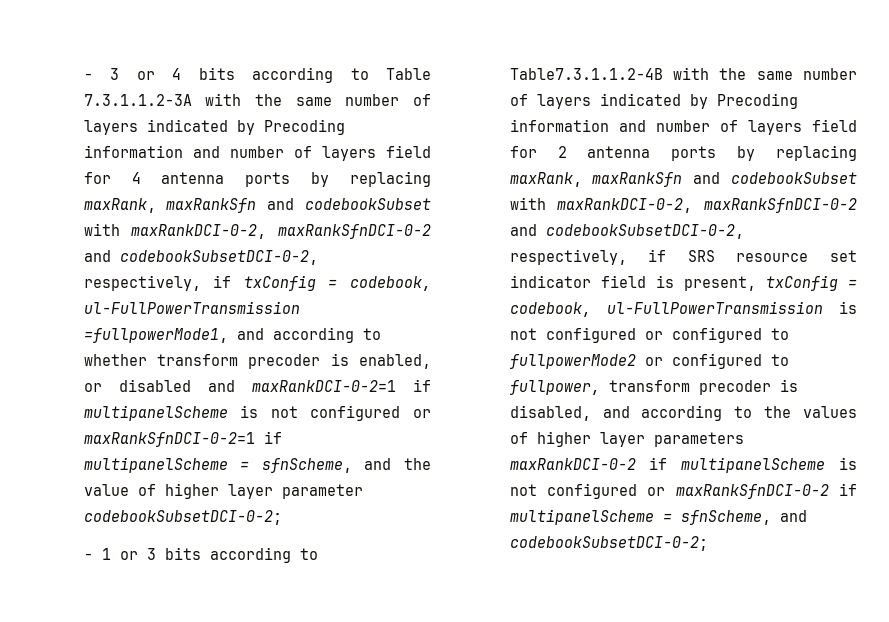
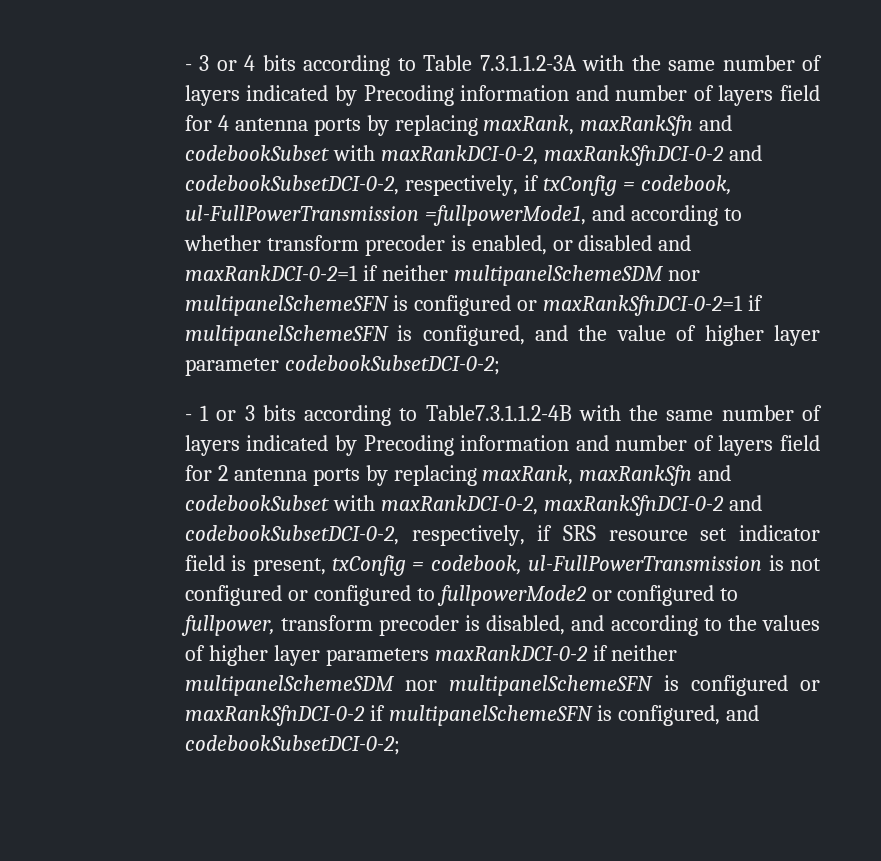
- - 3 or 4 bits according to Table 7.3.1.1.2-3A with the same number of layers indicated by Precoding information and number of layers field for 4 antenna ports by replacing maxRank, maxRankSfn and codebookSubset with maxRankDCI-0-2, maxRankSfnDCI-0-2 and codebookSubsetDCI-0-2, respectively, if txConfig = codebook, ul-FullPowerTransmission =fullpowerMode1, and according to whether transform precoder is enabled, or disabled and maxRankDCI-0-2=1 if multipanelScheme is not configured or maxRankSfnDCI-0-2=1 if multipanelScheme = sfnScheme, and the value of higher layer parameter codebookSubsetDCI-0-2;
+ - 3 or 4 bits according to Table 7.3.1.1.2-3A with the same number of layers indicated by Precoding information and number of layers field for 4 antenna ports by replacing maxRank, maxRankSfn and codebookSubset with maxRankDCI-0-2, maxRankSfnDCI-0-2 and codebookSubsetDCI-0-2, respectively, if txConfig = codebook, ul-FullPowerTransmission =fullpowerMode1, and according to whether transform precoder is enabled, or disabled and maxRankDCI-0-2=1 if neither multipanelSchemeSDM nor multipanelSchemeSFN is configured or maxRankSfnDCI-0-2=1 if multipanelSchemeSFN is configured, and the value of higher layer parameter codebookSubsetDCI-0-2;
- - 1 or 3 bits according to Table7.3.1.1.2-4B with the same number of layers indicated by Precoding information and number of layers field for 2 antenna ports by replacing maxRank, maxRankSfn and codebookSubset with maxRankDCI-0-2, maxRankSfnDCI-0-2 and codebookSubsetDCI-0-2, respectively, if SRS resource set indicator field is present, txConfig = codebook, ul-FullPowerTransmission is not configured or configured to fullpowerMode2 or configured to fullpower, transform precoder is disabled, and according to the values of higher layer parameters maxRankDCI-0-2 if multipanelScheme is not configured or maxRankSfnDCI-0-2 if multipanelScheme = sfnScheme, and codebookSubsetDCI-0-2;
+ - 1 or 3 bits according to Table7.3.1.1.2-4B with the same number of layers indicated by Precoding information and number of layers field for 2 antenna ports by replacing maxRank, maxRankSfn and codebookSubset with maxRankDCI-0-2, maxRankSfnDCI-0-2 and codebookSubsetDCI-0-2, respectively, if SRS resource set indicator field is present, txConfig = codebook, ul-FullPowerTransmission is not configured or configured to fullpowerMode2 or configured to fullpower, transform precoder is disabled, and according to the values of higher layer parameters maxRankDCI-0-2 if neither multipanelSchemeSDM nor multipanelSchemeSFN is configured or maxRankSfnDCI-0-2 if multipanelSchemeSFN is configured, and codebookSubsetDCI-0-2;

